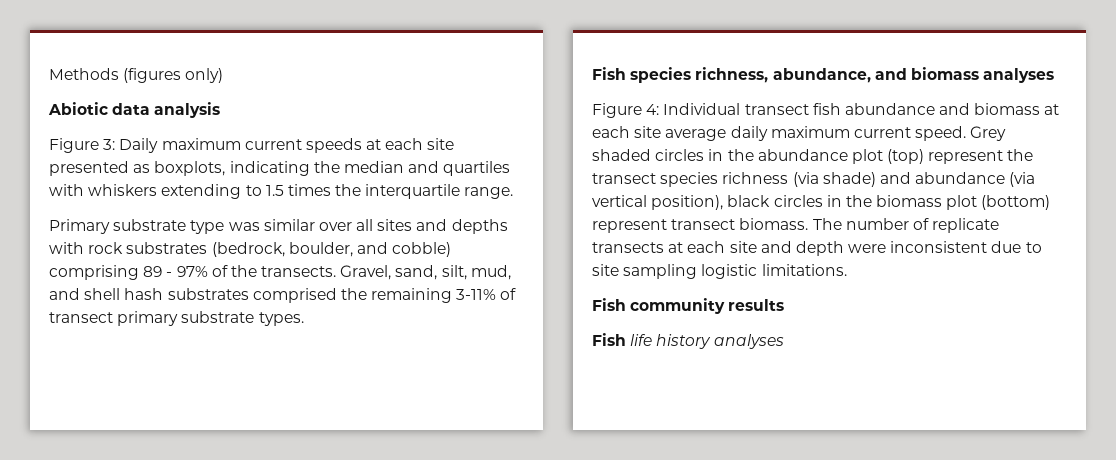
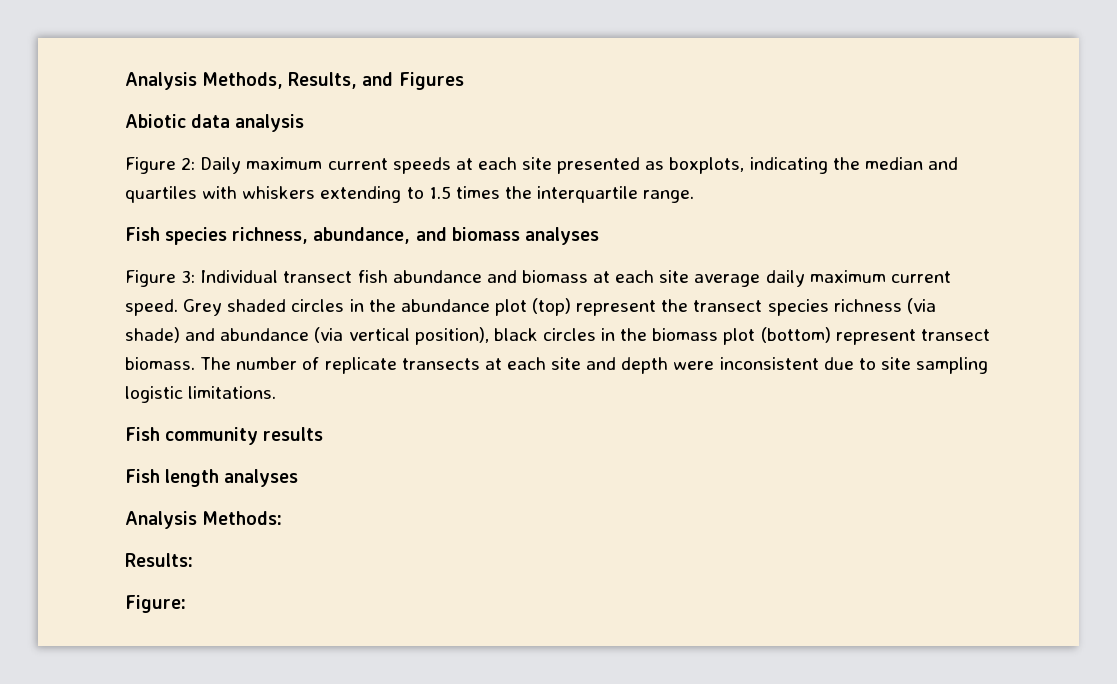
- Methods (figures only)
+ Analysis Methods, Results, and Figures
- Figure 3: Daily maximum current speeds at each site presented as boxplots, indicating the median and quartiles with whiskers extending to 1.5 times the interquartile range.
+ Figure 2: Daily maximum current speeds at each site presented as boxplots, indicating the median and quartiles with whiskers extending to 1.5 times the interquartile range.
- Primary substrate type was similar over all sites and depths with rock substrates (bedrock, boulder, and cobble) comprising 89 - 97% of the transects. Gravel, sand, silt, mud, and shell hash substrates comprised the remaining 3-11% of transect primary substrate types.
- Figure 4: Individual transect fish abundance and biomass at each site average daily maximum current speed.
+ Figure 3: Individual transect fish abundance and biomass at each site average daily maximum current speed.
- Fish life history analyses
+ Fish length analyses
+ Analysis Methods:
+ Results:
+ Figure:

